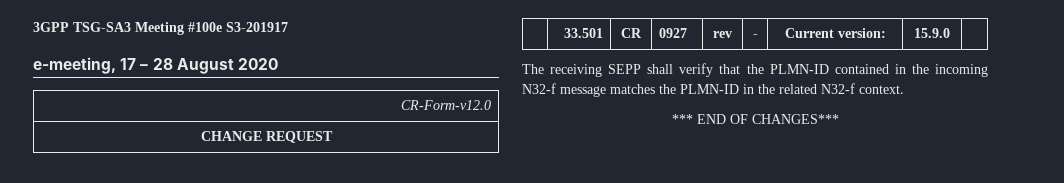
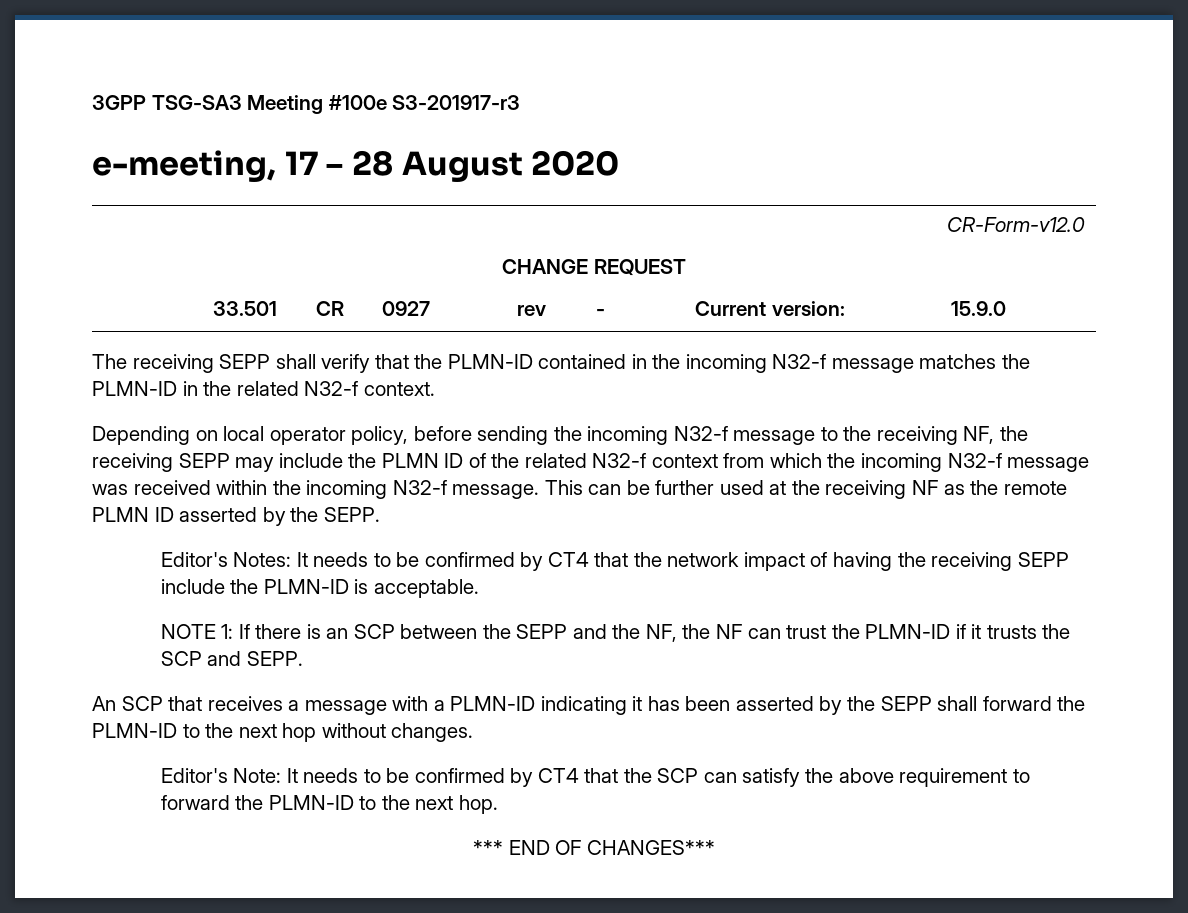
- 3GPP TSG-SA3 Meeting #100e S3-201917
+ 3GPP TSG-SA3 Meeting #100e S3-201917-r3
+ Depending on local operator policy, before sending the incoming N32-f message to the receiving NF, the receiving SEPP may include the PLMN ID of the related N32-f context from which the incoming N32-f message was received within the incoming N32-f message. This can be further used at the receiving NF as the remote PLMN ID asserted by the SEPP.
+ Editor's Notes: It needs to be confirmed by CT4 that the network impact of having the receiving SEPP include the PLMN-ID is acceptable.
+ NOTE 1: If there is an SCP between the SEPP and the NF, the NF can trust the PLMN-ID if it trusts the SCP and SEPP.
+ An SCP that receives a message with a PLMN-ID indicating it has been asserted by the SEPP shall forward the PLMN-ID to the next hop without changes.
+ Editor's Note: It needs to be confirmed by CT4 that the SCP can satisfy the above requirement to forward the PLMN-ID to the next hop.

